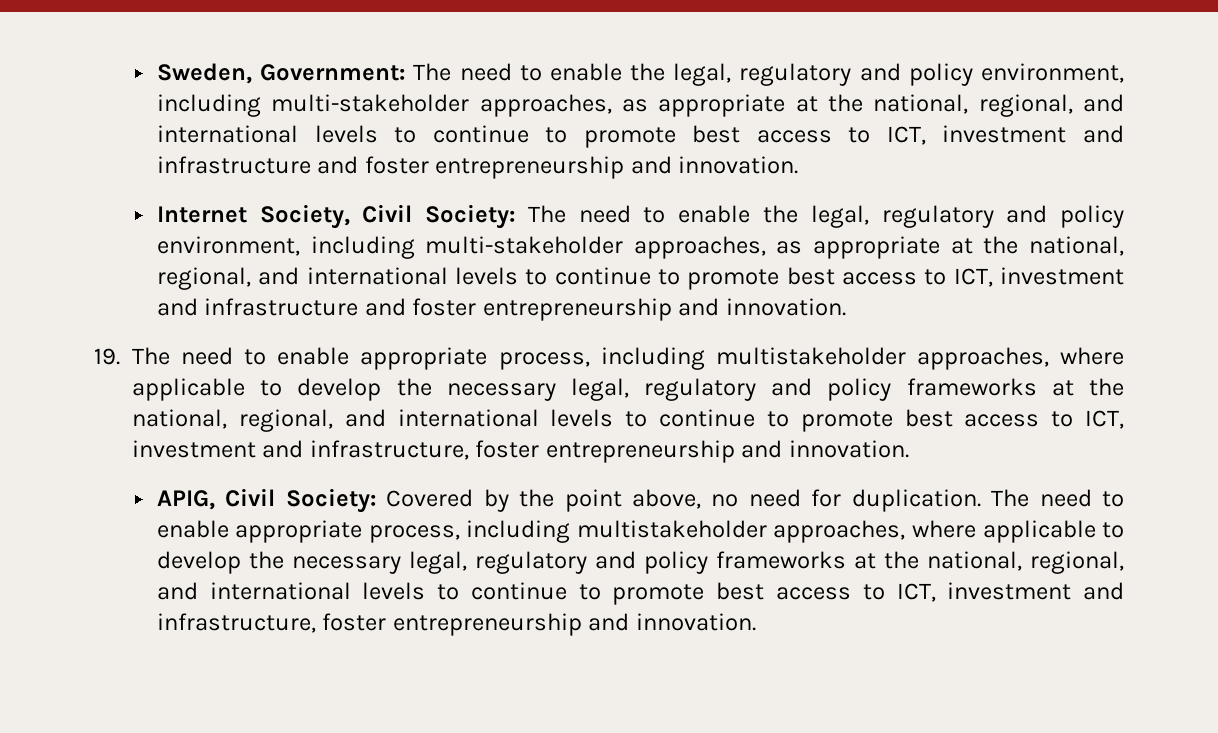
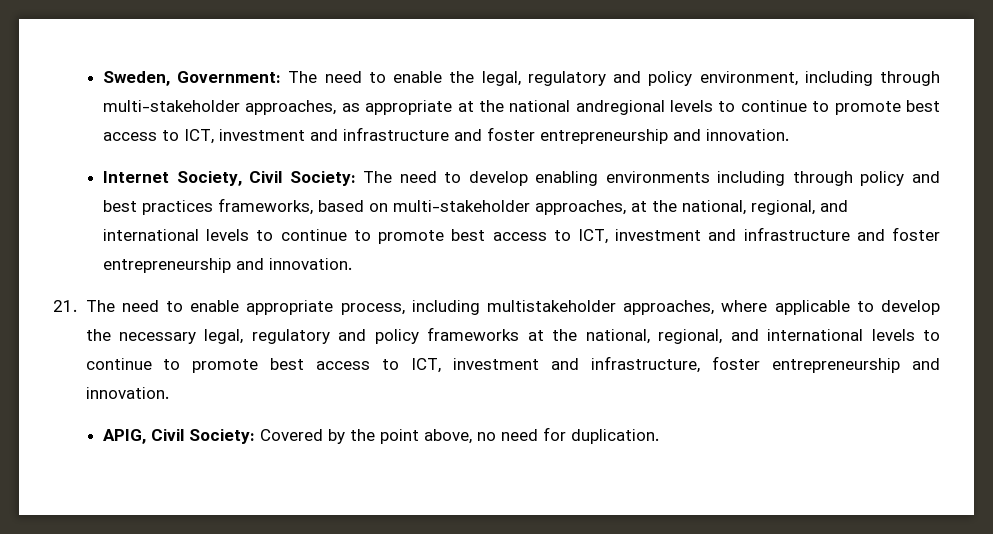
- Sweden, Government: The need to enable the legal, regulatory and policy environment, including multi-stakeholder approaches, as appropriate at the national, regional, and international levels to continue to promote best access to ICT, investment and infrastructure and foster entrepreneurship and innovation.
+ Sweden, Government: The need to enable the legal, regulatory and policy environment, including through multi-stakeholder approaches, as appropriate at the national andregional levels to continue to promote best access to ICT, investment and infrastructure and foster entrepreneurship and innovation.
- Internet Society, Civil Society: The need to enable the legal, regulatory and policy environment, including multi-stakeholder approaches, as appropriate at the national, regional, and international levels to continue to promote best access to ICT, investment and infrastructure and foster entrepreneurship and innovation.
+ Internet Society, Civil Society: The need to develop enabling environments including through policy and best practices frameworks, based on multi-stakeholder approaches, at the national, regional, and international levels to continue to promote best access to ICT, investment and infrastructure and foster entrepreneurship and innovation.
- 19. The need to enable appropriate process, including multistakeholder approaches, where applicable to develop the necessary legal, regulatory and policy frameworks at the national, regional, and international levels to continue to promote best access to ICT, investment and infrastructure, foster entrepreneurship and innovation.
+ 21. The need to enable appropriate process, including multistakeholder approaches, where applicable to develop the necessary legal, regulatory and policy frameworks at the national, regional, and international levels to continue to promote best access to ICT, investment and infrastructure, foster entrepreneurship and innovation.
- APIG, Civil Society: Covered by the point above, no need for duplication. The need to enable appropriate process, including multistakeholder approaches, where applicable to develop the necessary legal, regulatory and policy frameworks at the national, regional, and international levels to continue to promote best access to ICT, investment and infrastructure, foster entrepreneurship and innovation.
+ APIG, Civil Society: Covered by the point above, no need for duplication.

